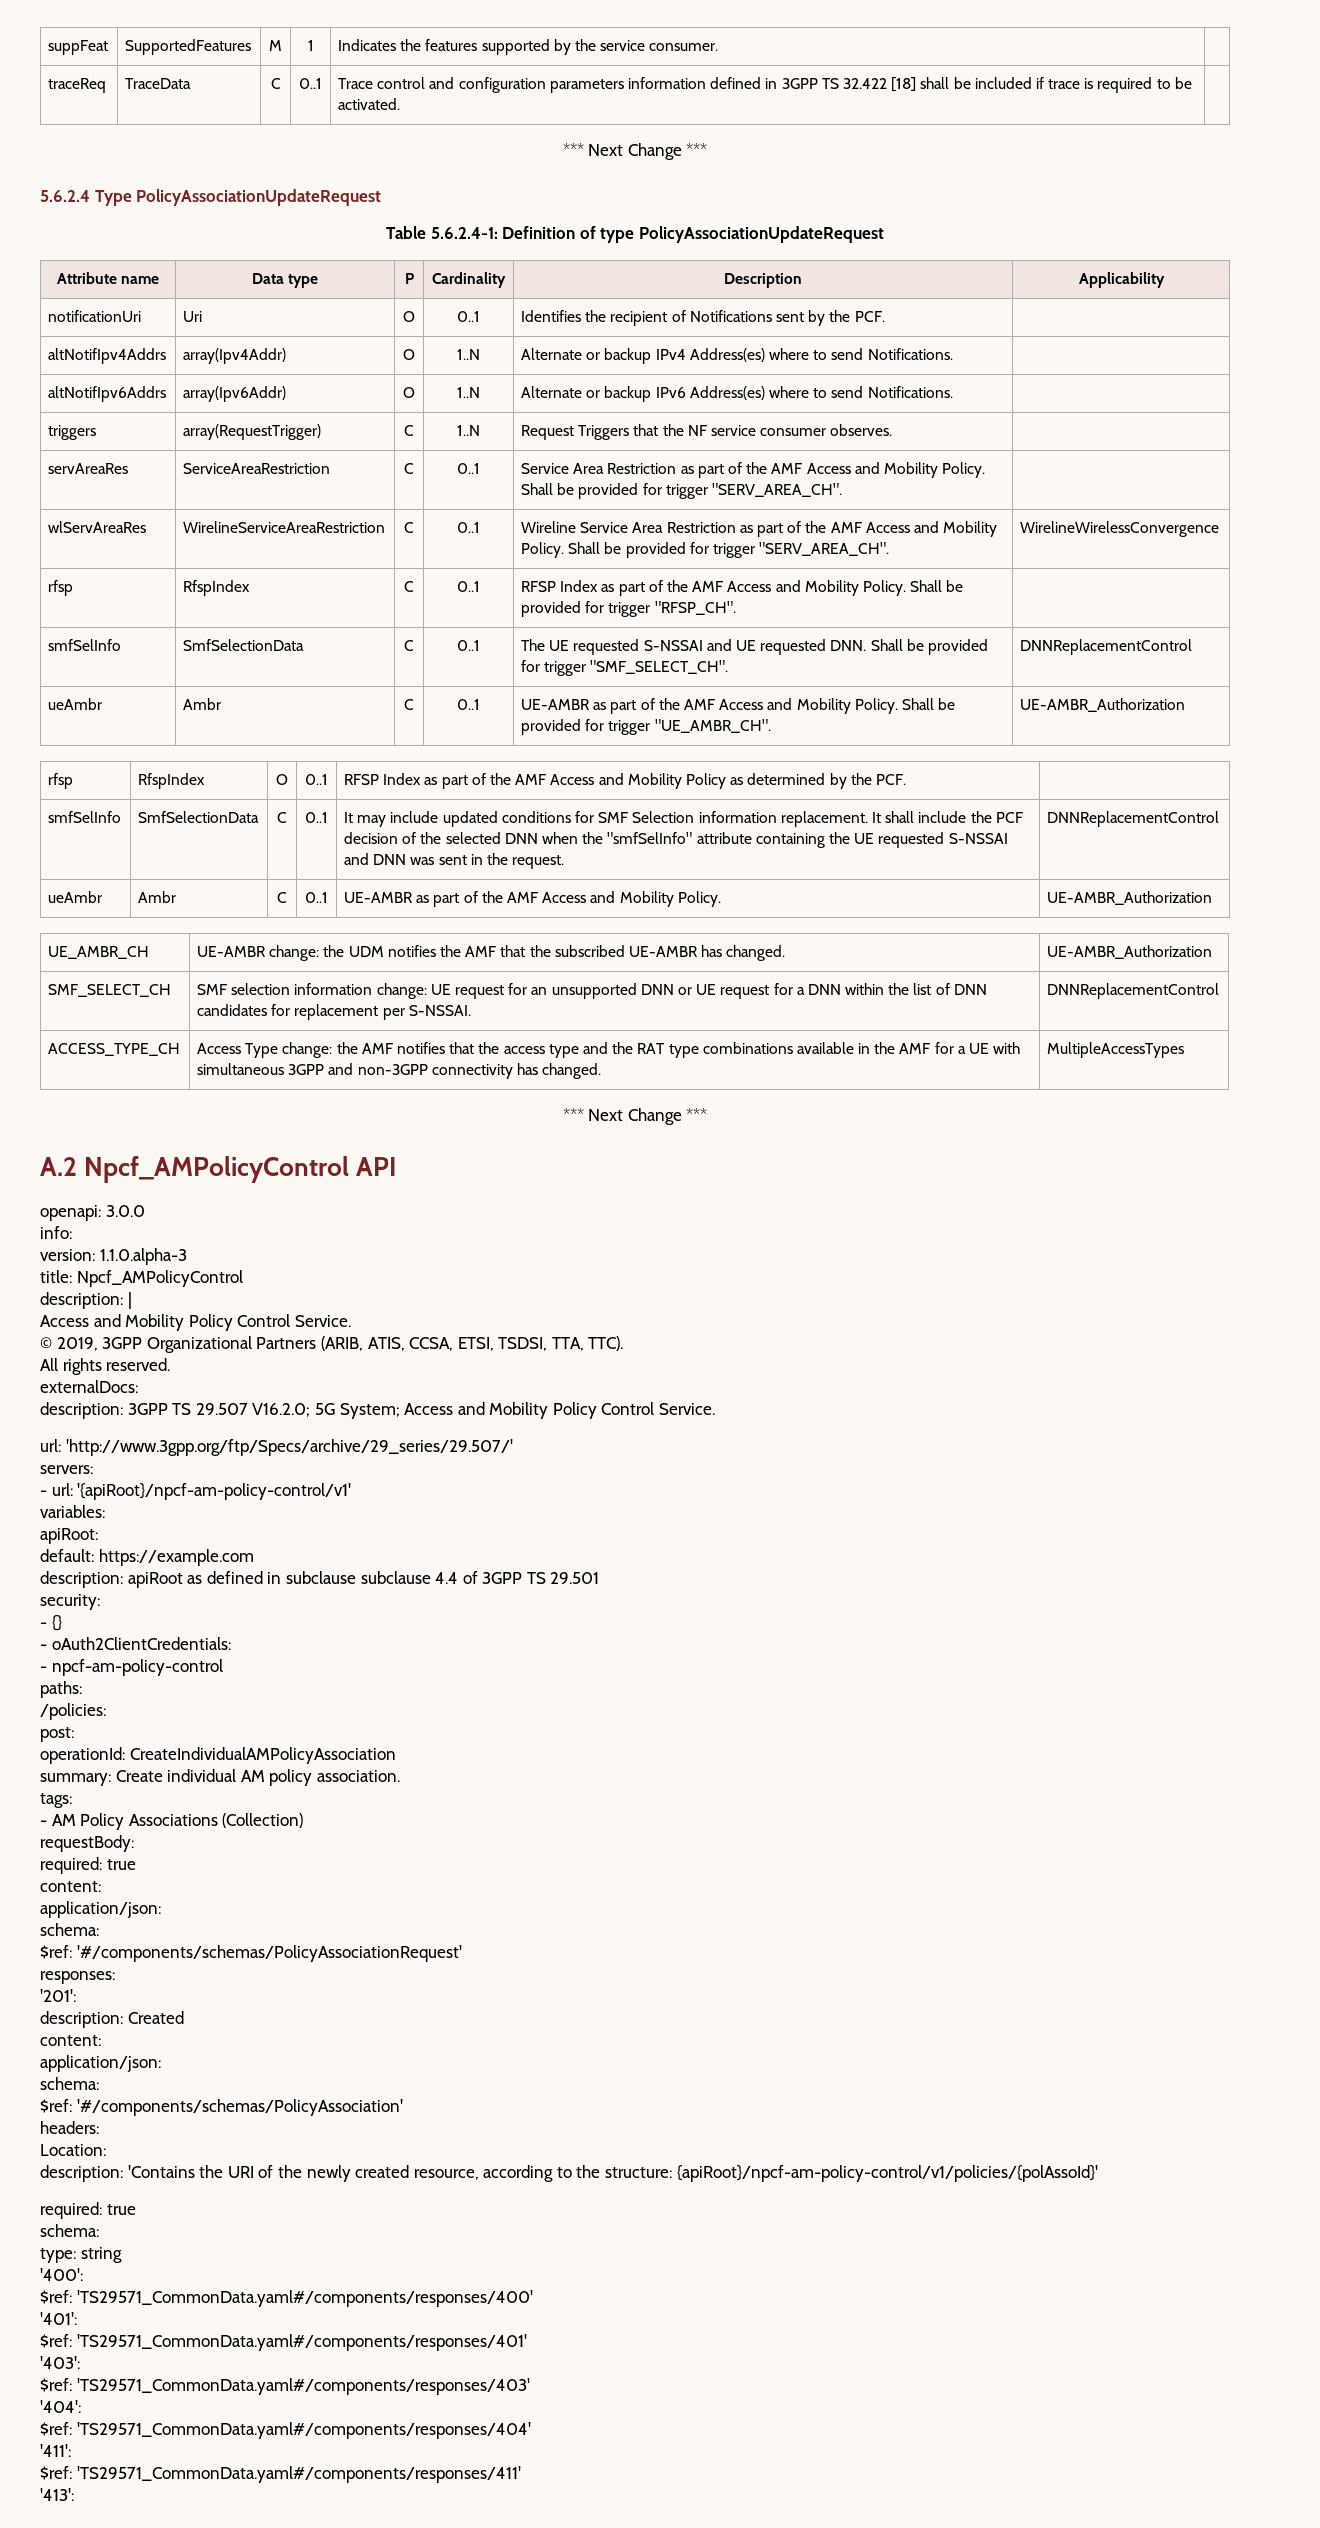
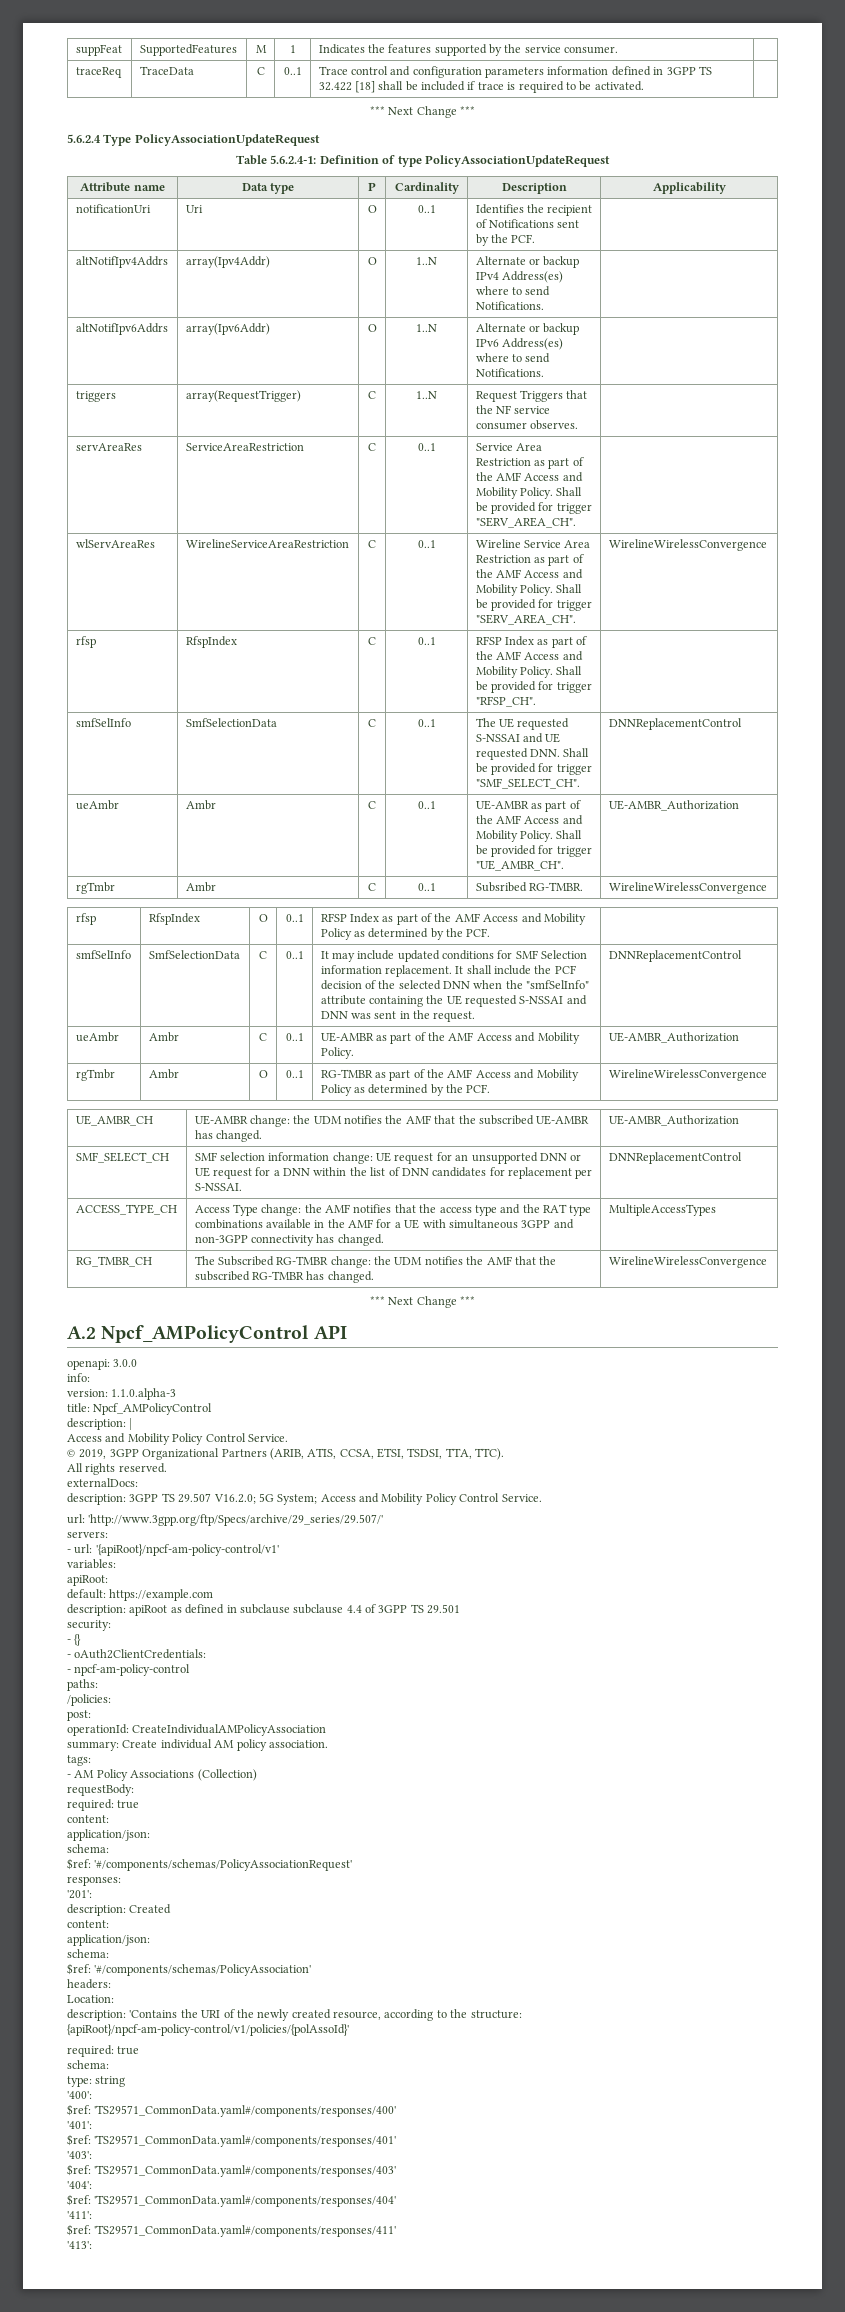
+ rgTmbr | Ambr | C | 0..1 | Subsribed RG-TMBR. | WirelineWirelessConvergence
+ rgTmbr | Ambr | O | 0..1 | RG-TMBR as part of the AMF Access and Mobility Policy as determined by the PCF. | WirelineWirelessConvergence
+ RG_TMBR_CH | The Subscribed RG-TMBR change: the UDM notifies the AMF that the subscribed RG-TMBR has changed. | WirelineWirelessConvergence

